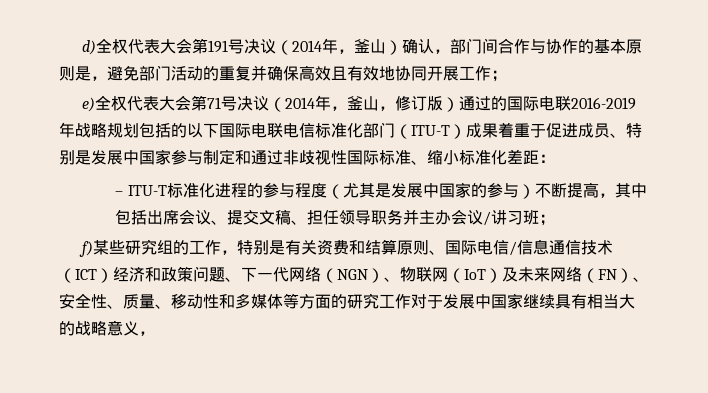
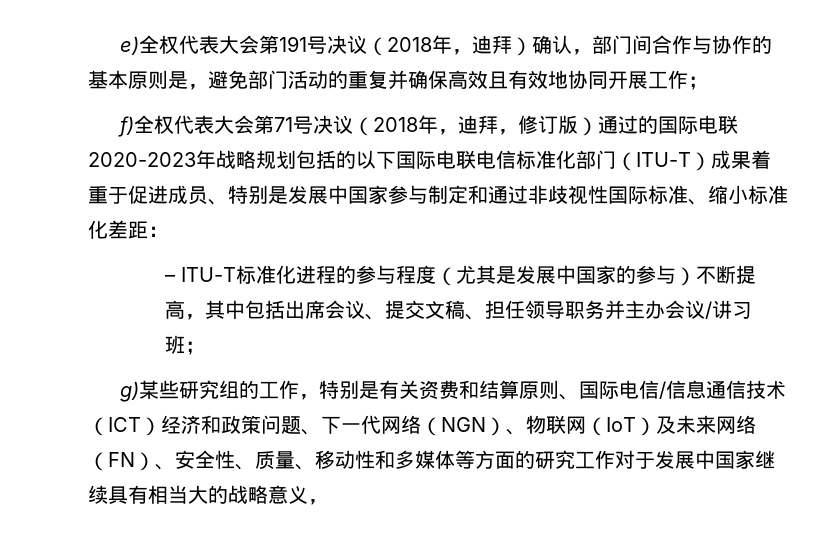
- d)全权代表大会第191号决议（2014年，釜山）确认，部门间合作与协作的基本原则是，避免部门活动的重复并确保高效且有效地协同开展工作；
+ e)全权代表大会第191号决议（2018年，迪拜）确认，部门间合作与协作的基本原则是，避免部门活动的重复并确保高效且有效地协同开展工作；
- e)全权代表大会第71号决议（2014年，釜山，修订版）通过的国际电联2016-2019年战略规划包括的以下国际电联电信标准化部门（ITU-T）成果着重于促进成员、特别是发展中国家参与制定和通过非歧视性国际标准、缩小标准化差距：
+ f)全权代表大会第71号决议（2018年，迪拜，修订版）通过的国际电联2020-2023年战略规划包括的以下国际电联电信标准化部门（ITU-T）成果着重于促进成员、特别是发展中国家参与制定和通过非歧视性国际标准、缩小标准化差距：
- f)某些研究组的工作，特别是有关资费和结算原则、国际电信/信息通信技术（ICT）经济和政策问题、下一代网络（NGN）、物联网（IoT）及未来网络（FN）、安全性、质量、移动性和多媒体等方面的研究工作对于发展中国家继续具有相当大的战略意义，
+ g)某些研究组的工作，特别是有关资费和结算原则、国际电信/信息通信技术（ICT）经济和政策问题、下一代网络（NGN）、物联网（IoT）及未来网络（FN）、安全性、质量、移动性和多媒体等方面的研究工作对于发展中国家继续具有相当大的战略意义，

